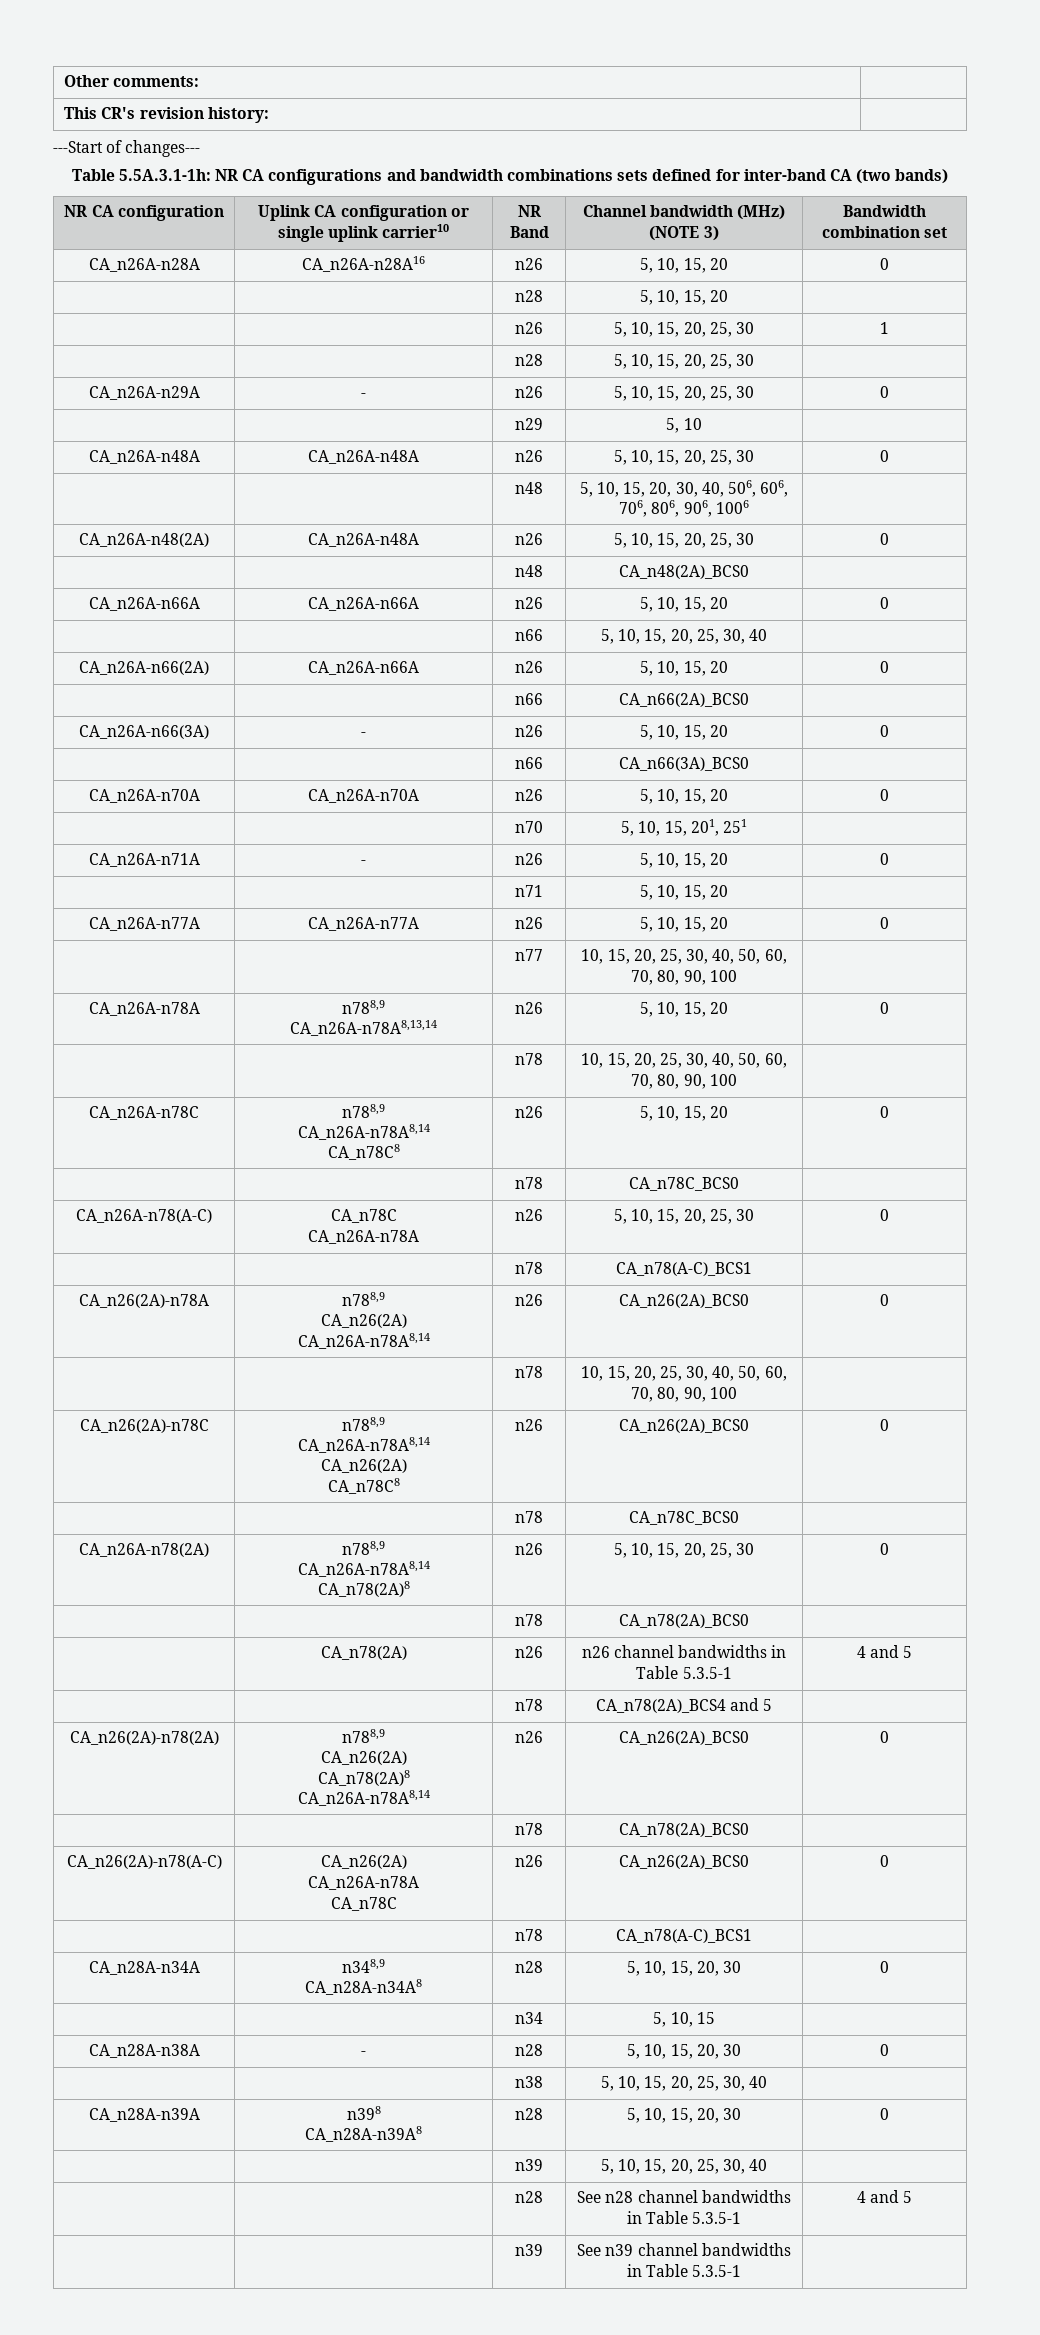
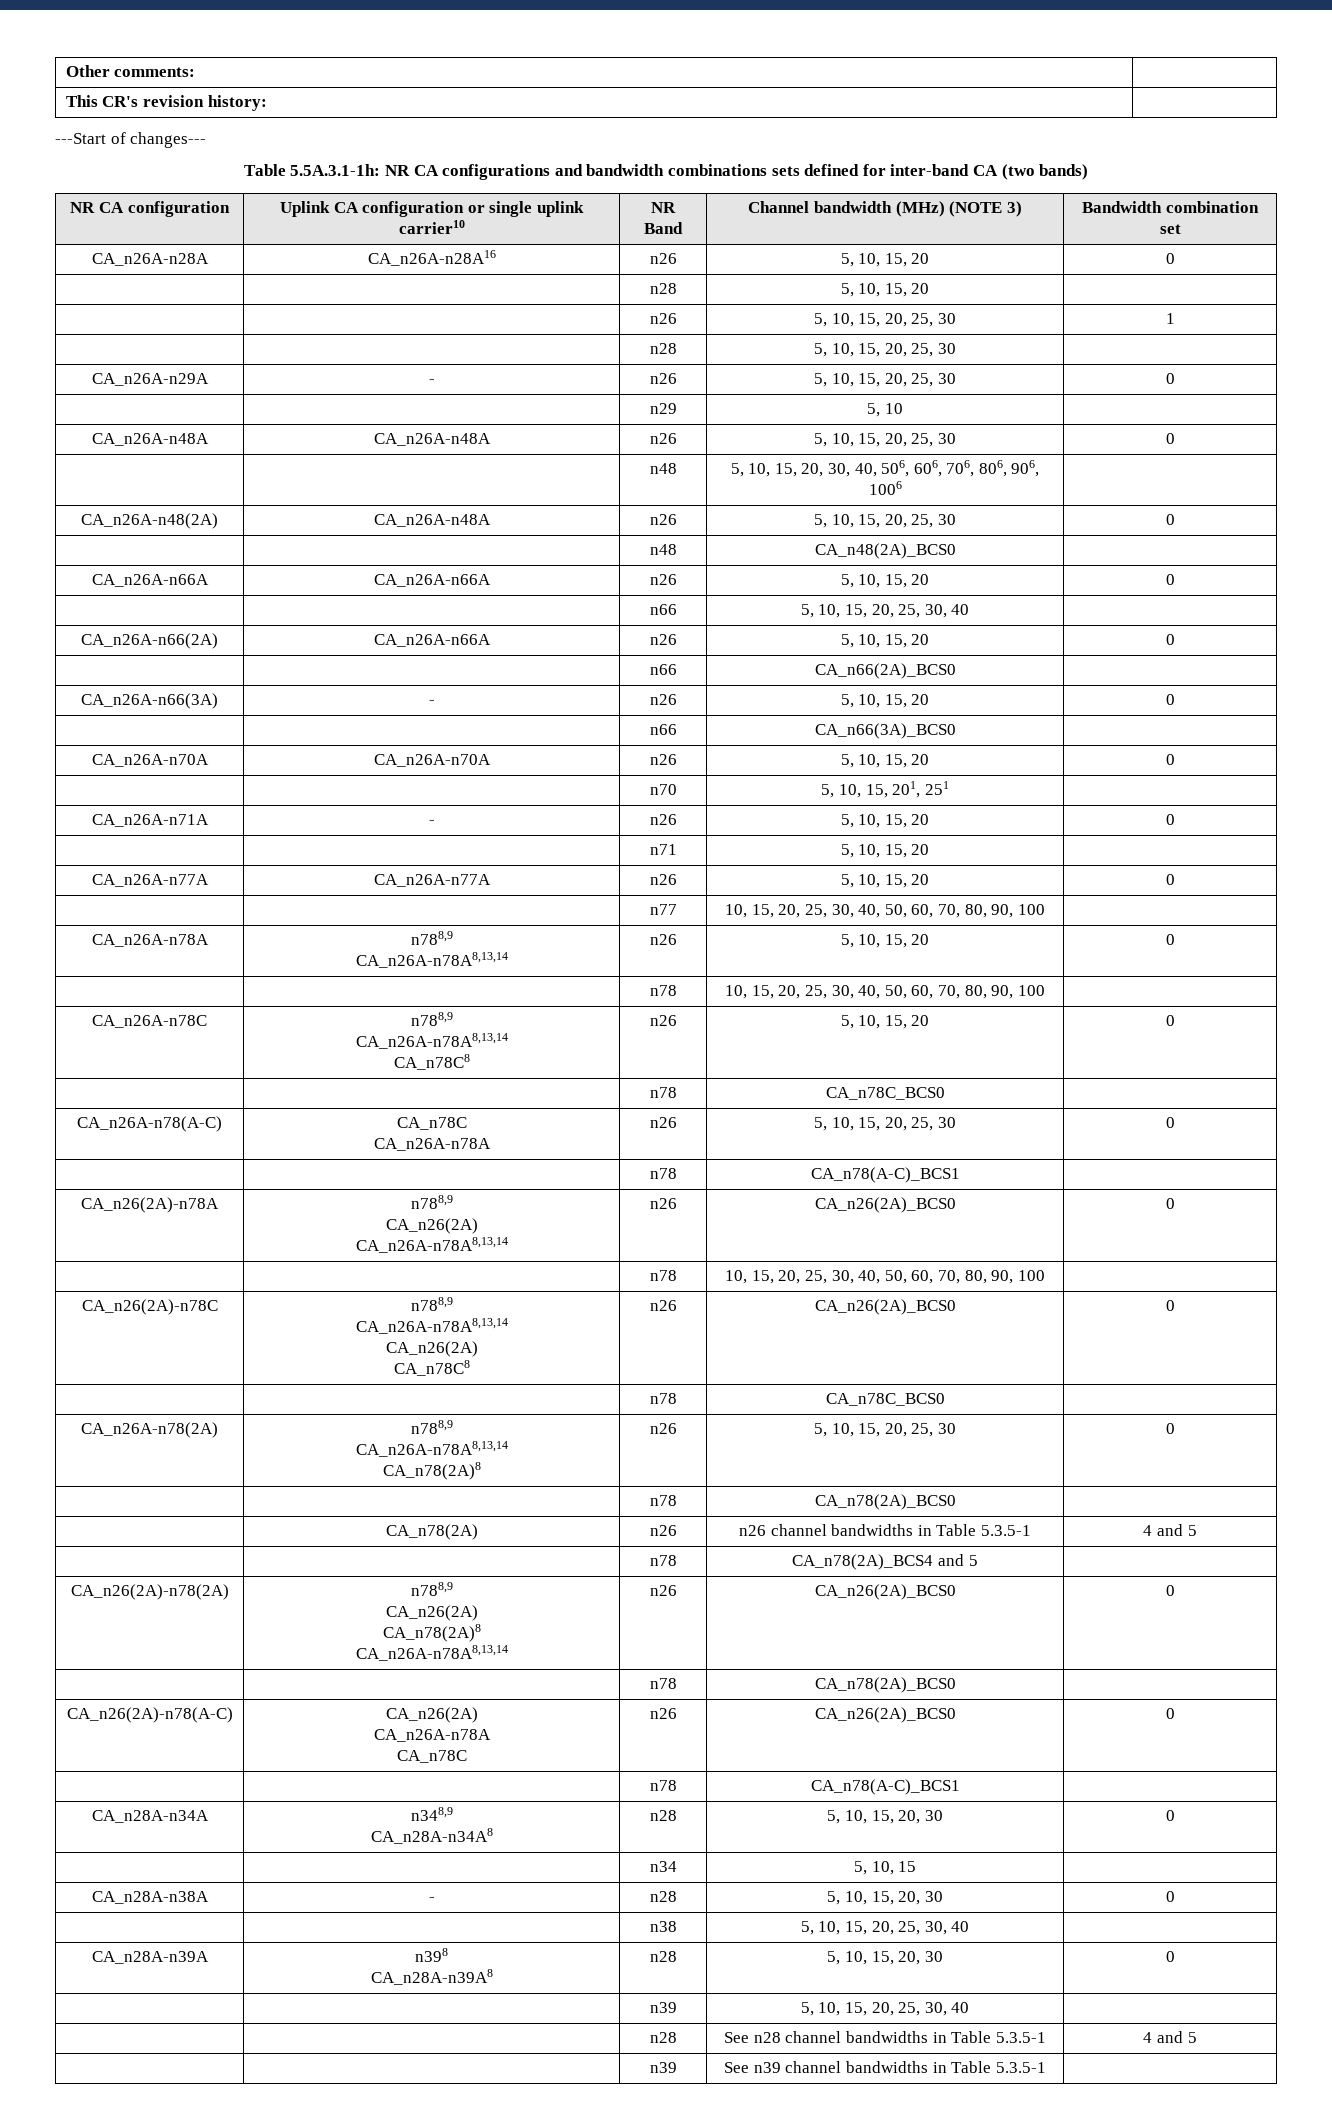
  CA_n26A-n78C | n788,9
- CA_n26A-n78A8,14
+ CA_n26A-n78A8,13,14
  CA_n26(2A)-n78A | n788,9
  CA_n26(2A)
- CA_n26A-n78A8,14 | n26 | CA_n26(2A)_BCS0 | 0
+ CA_n26A-n78A8,13,14 | n26 | CA_n26(2A)_BCS0 | 0
  CA_n26(2A)-n78C | n788,9
- CA_n26A-n78A8,14
+ CA_n26A-n78A8,13,14
  CA_n26A-n78(2A) | n788,9
- CA_n26A-n78A8,14
+ CA_n26A-n78A8,13,14
  CA_n26(2A)-n78(2A) | n788,9
  CA_n26(2A)
  CA_n78(2A)8
- CA_n26A-n78A8,14 | n26 | CA_n26(2A)_BCS0 | 0
+ CA_n26A-n78A8,13,14 | n26 | CA_n26(2A)_BCS0 | 0

